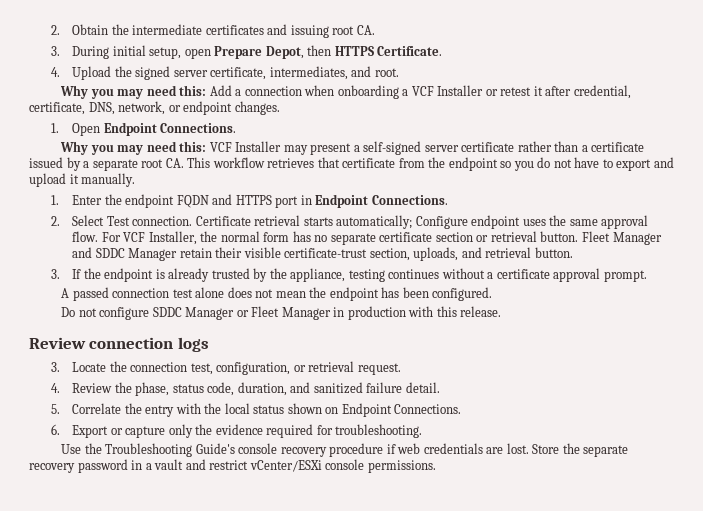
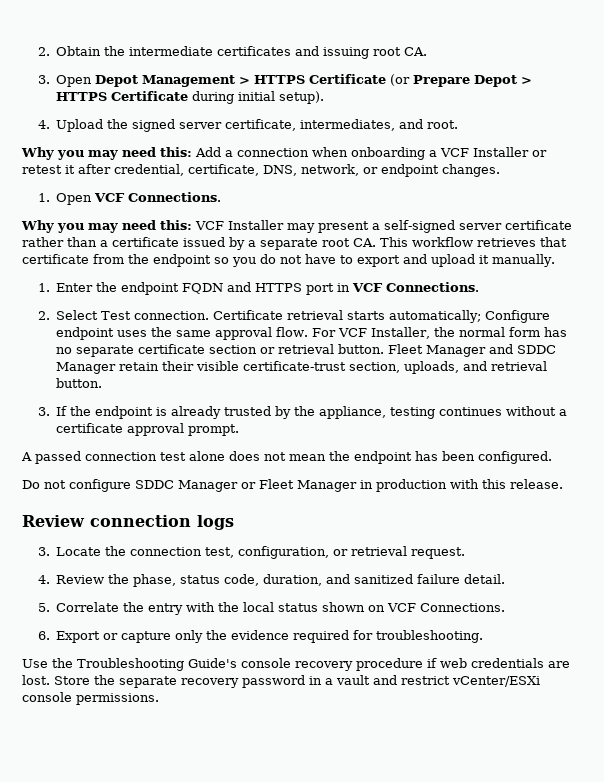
- 3. During initial setup, open Prepare Depot, then HTTPS Certificate.
+ 3. Open Depot Management > HTTPS Certificate (or Prepare Depot > HTTPS Certificate during initial setup).
- 1. Open Endpoint Connections.
+ 1. Open VCF Connections.
- 1. Enter the endpoint FQDN and HTTPS port in Endpoint Connections.
+ 1. Enter the endpoint FQDN and HTTPS port in VCF Connections.
- 5. Correlate the entry with the local status shown on Endpoint Connections.
+ 5. Correlate the entry with the local status shown on VCF Connections.

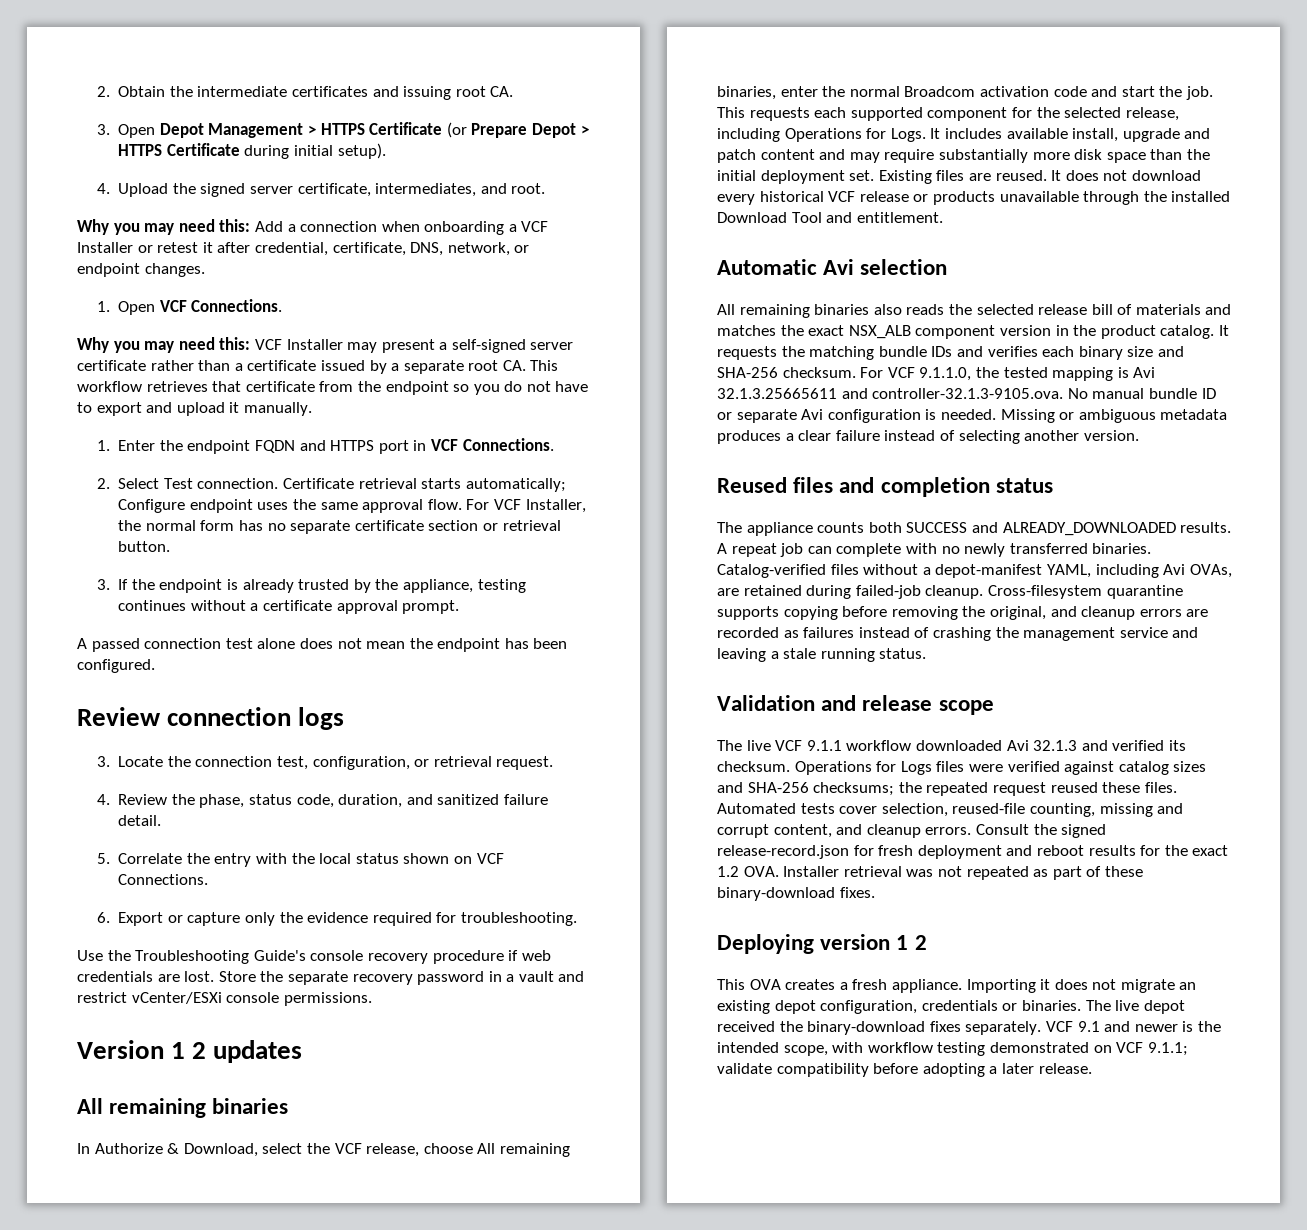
- Fleet Manager and SDDC Manager retain their visible certificate-trust section, uploads, and retrieval button.
- Do not configure SDDC Manager or Fleet Manager in production with this release.
+ Version 1 2 updates
+ All remaining binaries
+ In Authorize & Download, select the VCF release, choose All remaining binaries, enter the normal Broadcom activation code and start the job. This requests each supported component for the selected release, including Operations for Logs. It includes available install, upgrade and patch content and may require substantially more disk space than the initial deployment set. Existing files are reused. It does not download every historical VCF release or products unavailable through the installed Download Tool and entitlement.
+ Automatic Avi selection
+ All remaining binaries also reads the selected release bill of materials and matches the exact NSX_ALB component version in the product catalog. It requests the matching bundle IDs and verifies each binary size and SHA-256 checksum. For VCF 9.1.1.0, the tested mapping is Avi 32.1.3.25665611 and controller-32.1.3-9105.ova. No manual bundle ID or separate Avi configuration is needed. Missing or ambiguous metadata produces a clear failure instead of selecting another version.
+ Reused files and completion status
+ The appliance counts both SUCCESS and ALREADY_DOWNLOADED results. A repeat job can complete with no newly transferred binaries. Catalog-verified files without a depot-manifest YAML, including Avi OVAs, are retained during failed-job cleanup. Cross-filesystem quarantine supports copying before removing the original, and cleanup errors are recorded as failures instead of crashing the management service and leaving a stale running status.
+ Validation and release scope
+ The live VCF 9.1.1 workflow downloaded Avi 32.1.3 and verified its checksum. Operations for Logs files were verified against catalog sizes and SHA-256 checksums; the repeated request reused these files. Automated tests cover selection, reused-file counting, missing and corrupt content, and cleanup errors. Consult the signed release-record.json for fresh deployment and reboot results for the exact 1.2 OVA. Installer retrieval was not repeated as part of these binary-download fixes.
+ Deploying version 1 2
+ This OVA creates a fresh appliance. Importing it does not migrate an existing depot configuration, credentials or binaries. The live depot received the binary-download fixes separately. VCF 9.1 and newer is the intended scope, with workflow testing demonstrated on VCF 9.1.1; validate compatibility before adopting a later release.

